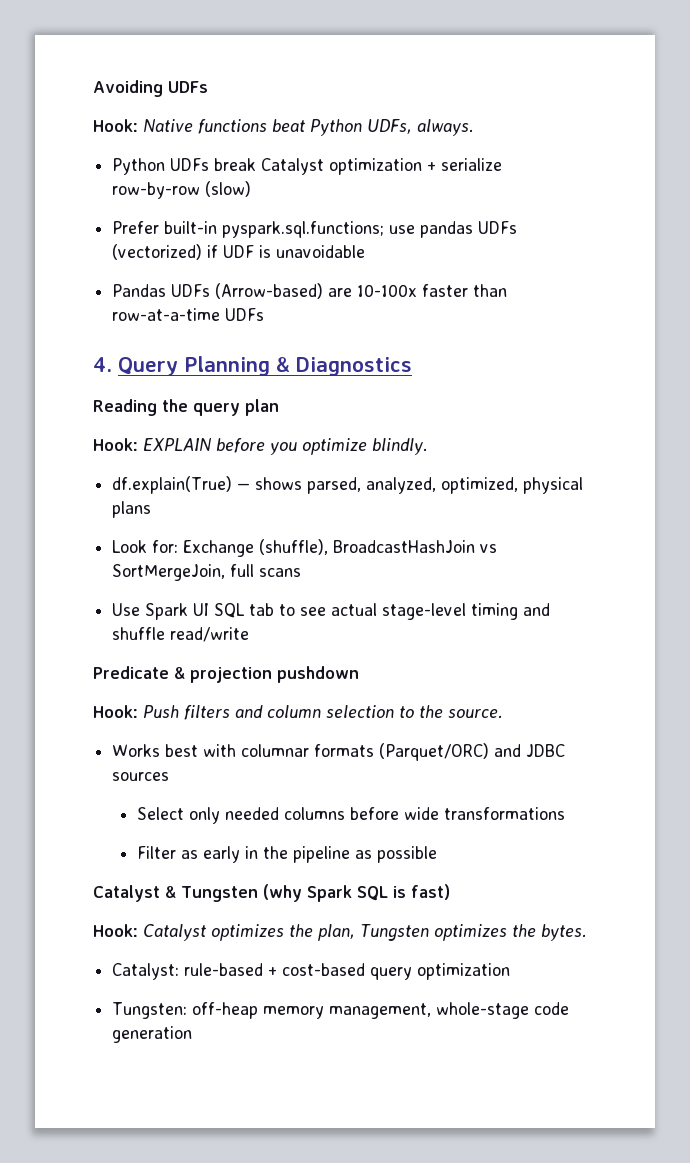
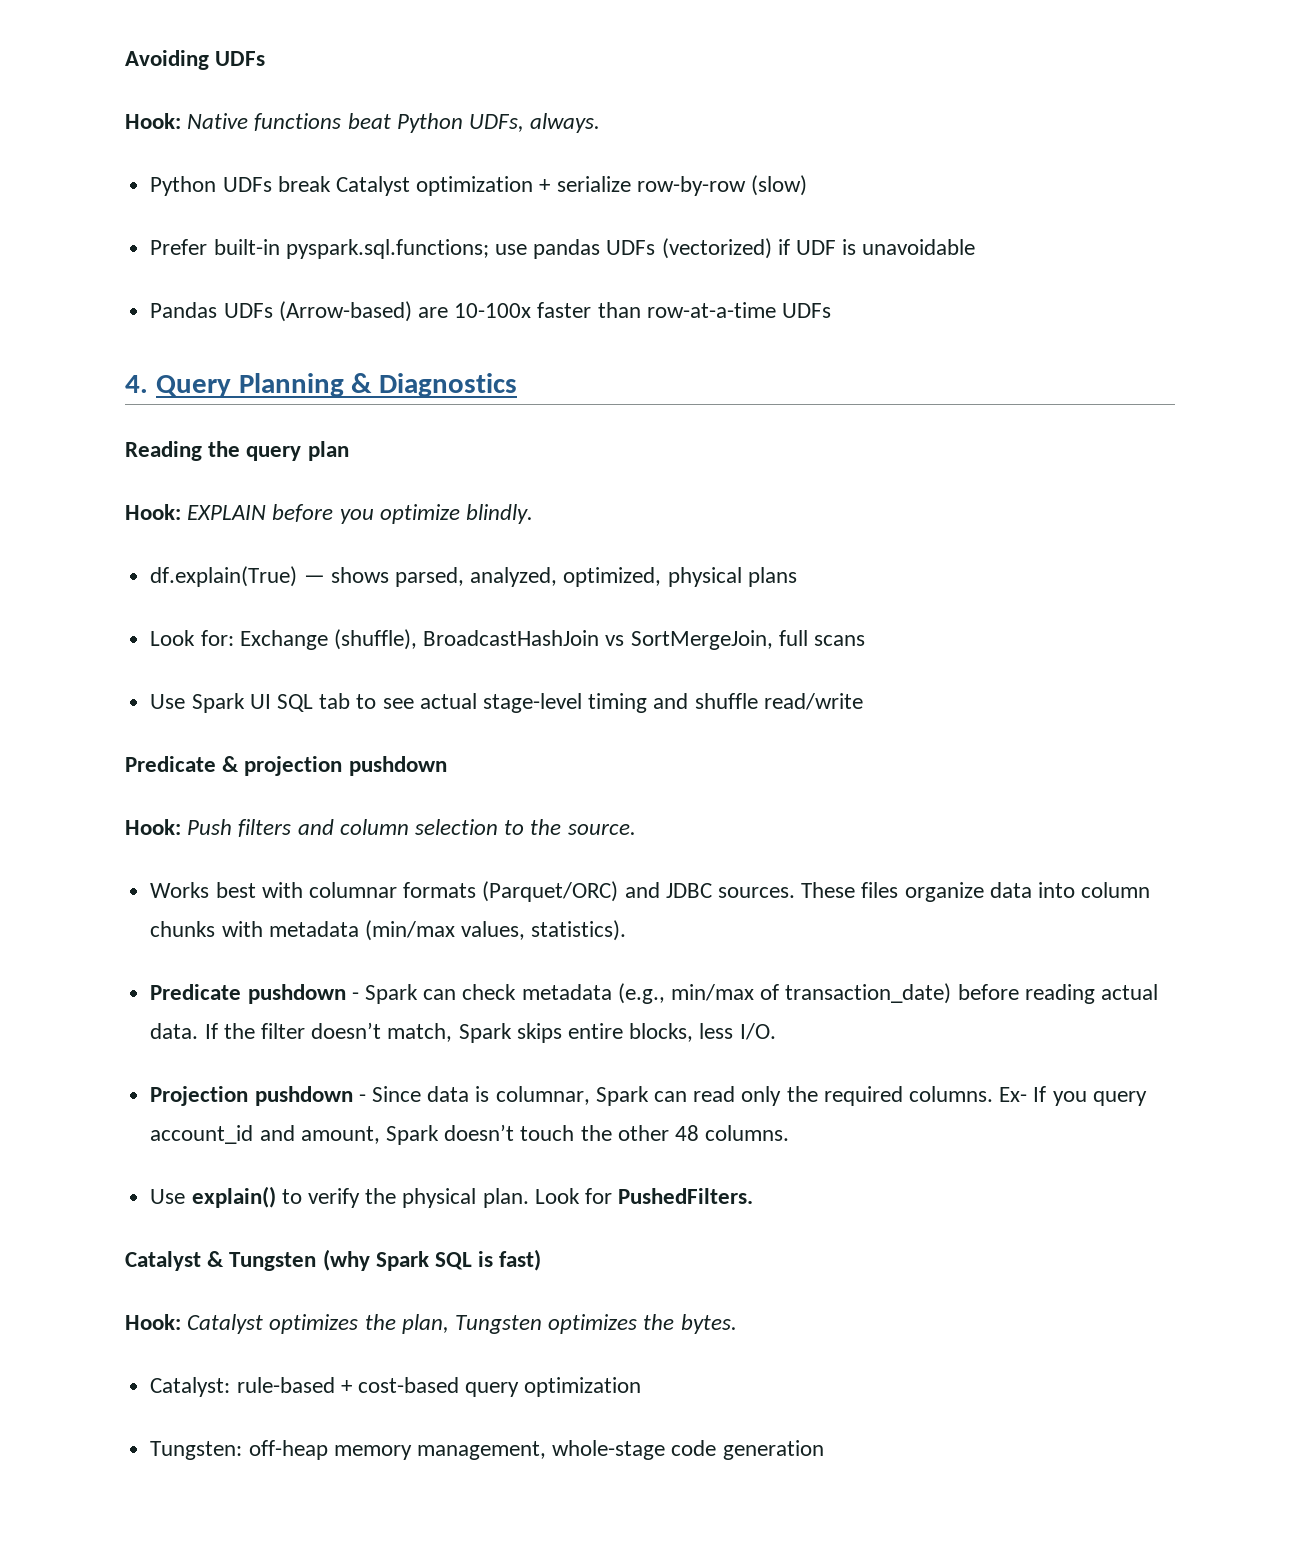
- Works best with columnar formats (Parquet/ORC) and JDBC sources
- Select only needed columns before wide transformations
- Filter as early in the pipeline as possible
+ Works best with columnar formats (Parquet/ORC) and JDBC sources. These files organize data into column chunks with metadata (min/max values, statistics).
+ Predicate pushdown - Spark can check metadata (e.g., min/max of transaction_date) before reading actual data. If the filter doesn’t match, Spark skips entire blocks, less I/O.
+ Projection pushdown - Since data is columnar, Spark can read only the required columns. Ex- If you query account_id and amount, Spark doesn’t touch the other 48 columns.
+ Use explain() to verify the physical plan. Look for PushedFilters.

